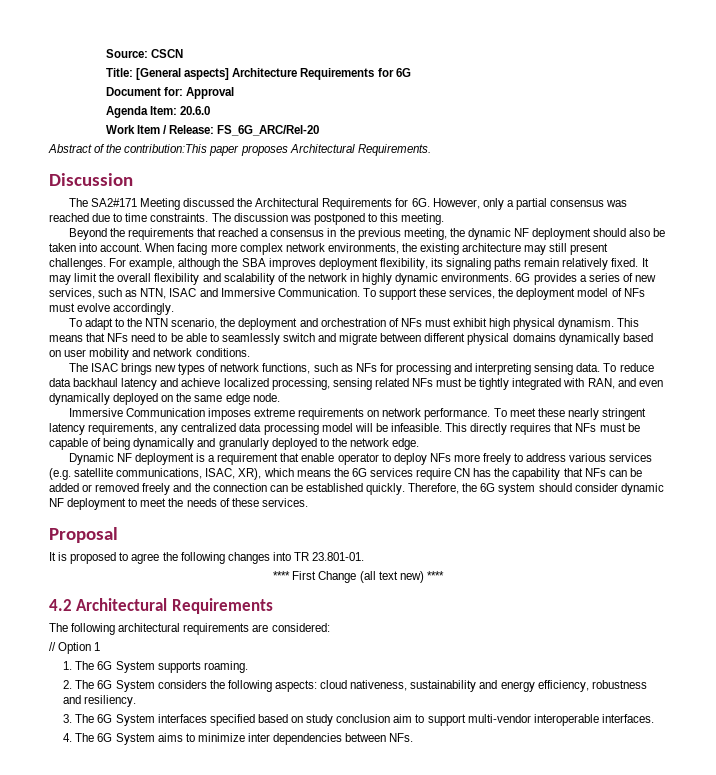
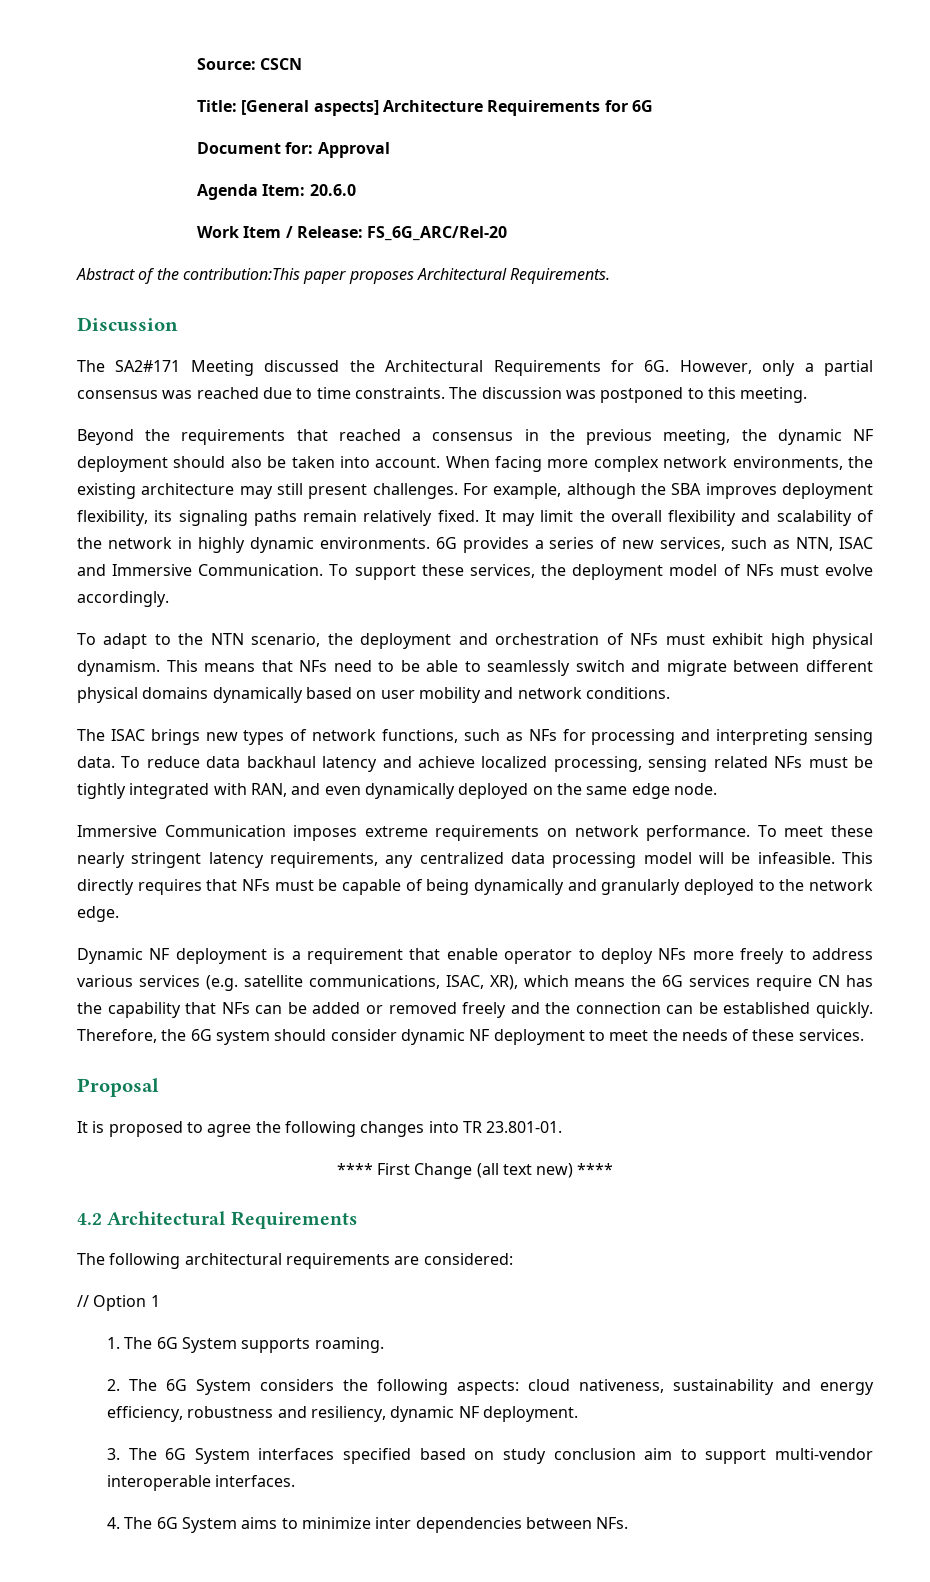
- 2. The 6G System considers the following aspects: cloud nativeness, sustainability and energy efficiency, robustness and resiliency.
+ 2. The 6G System considers the following aspects: cloud nativeness, sustainability and energy efficiency, robustness and resiliency, dynamic NF deployment.

